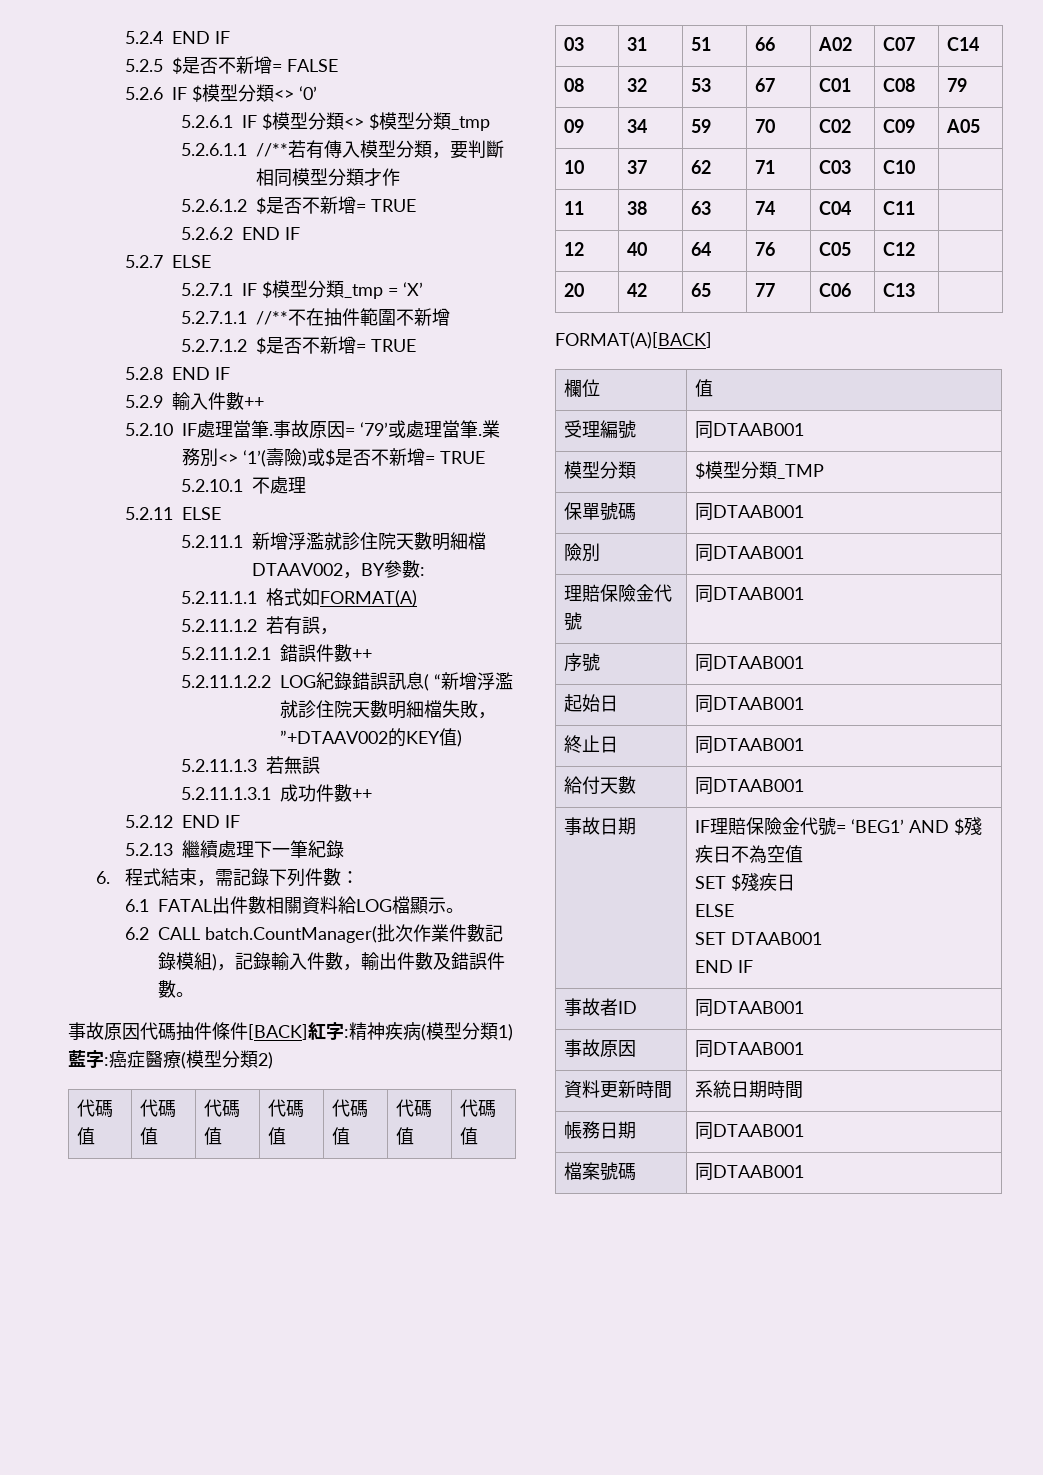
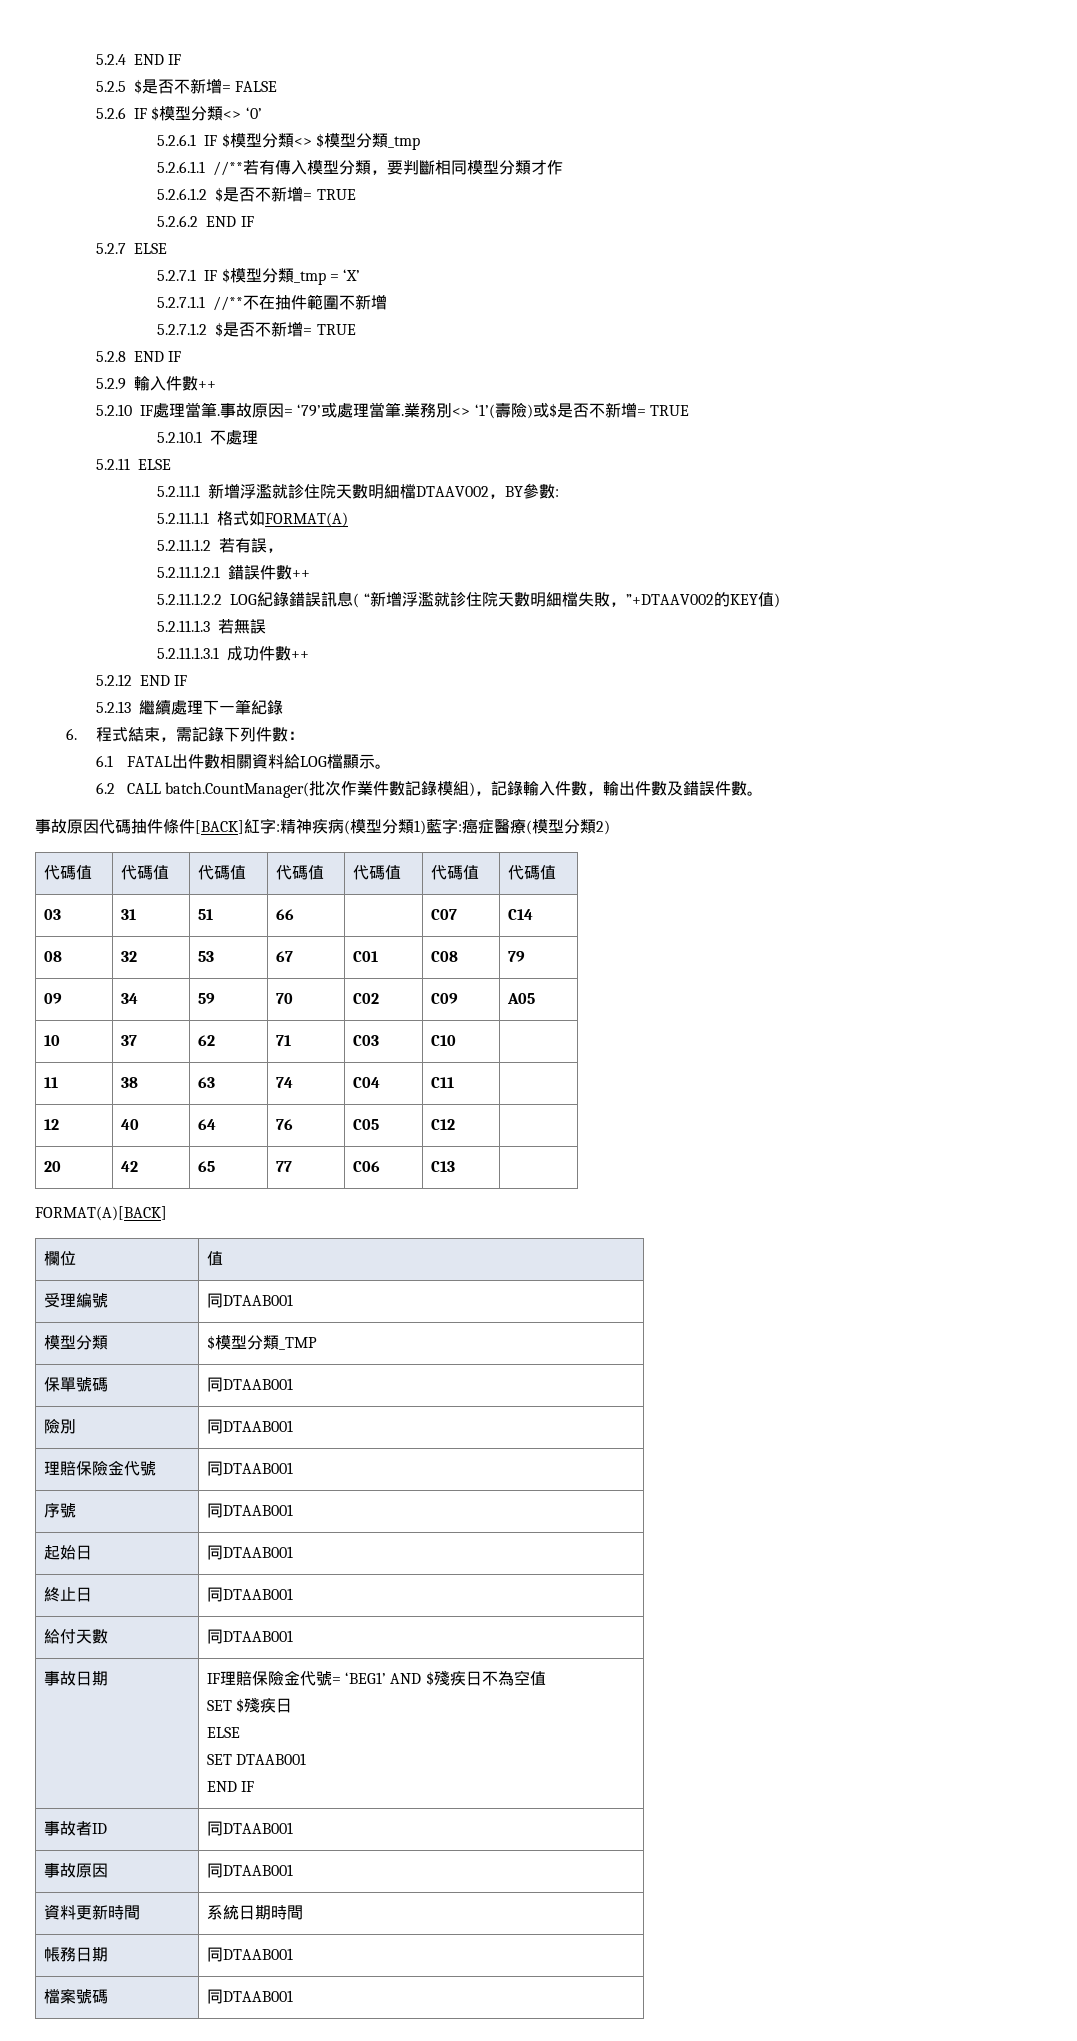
- 03 | 31 | 51 | 66 | A02 | C07 | C14
+ 03 | 31 | 51 | 66 | | C07 | C14

